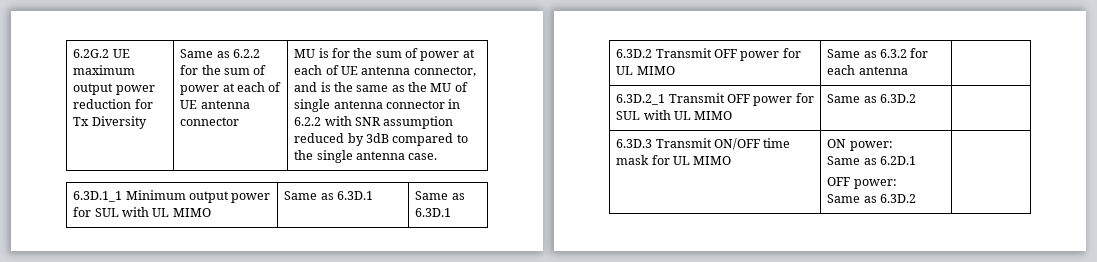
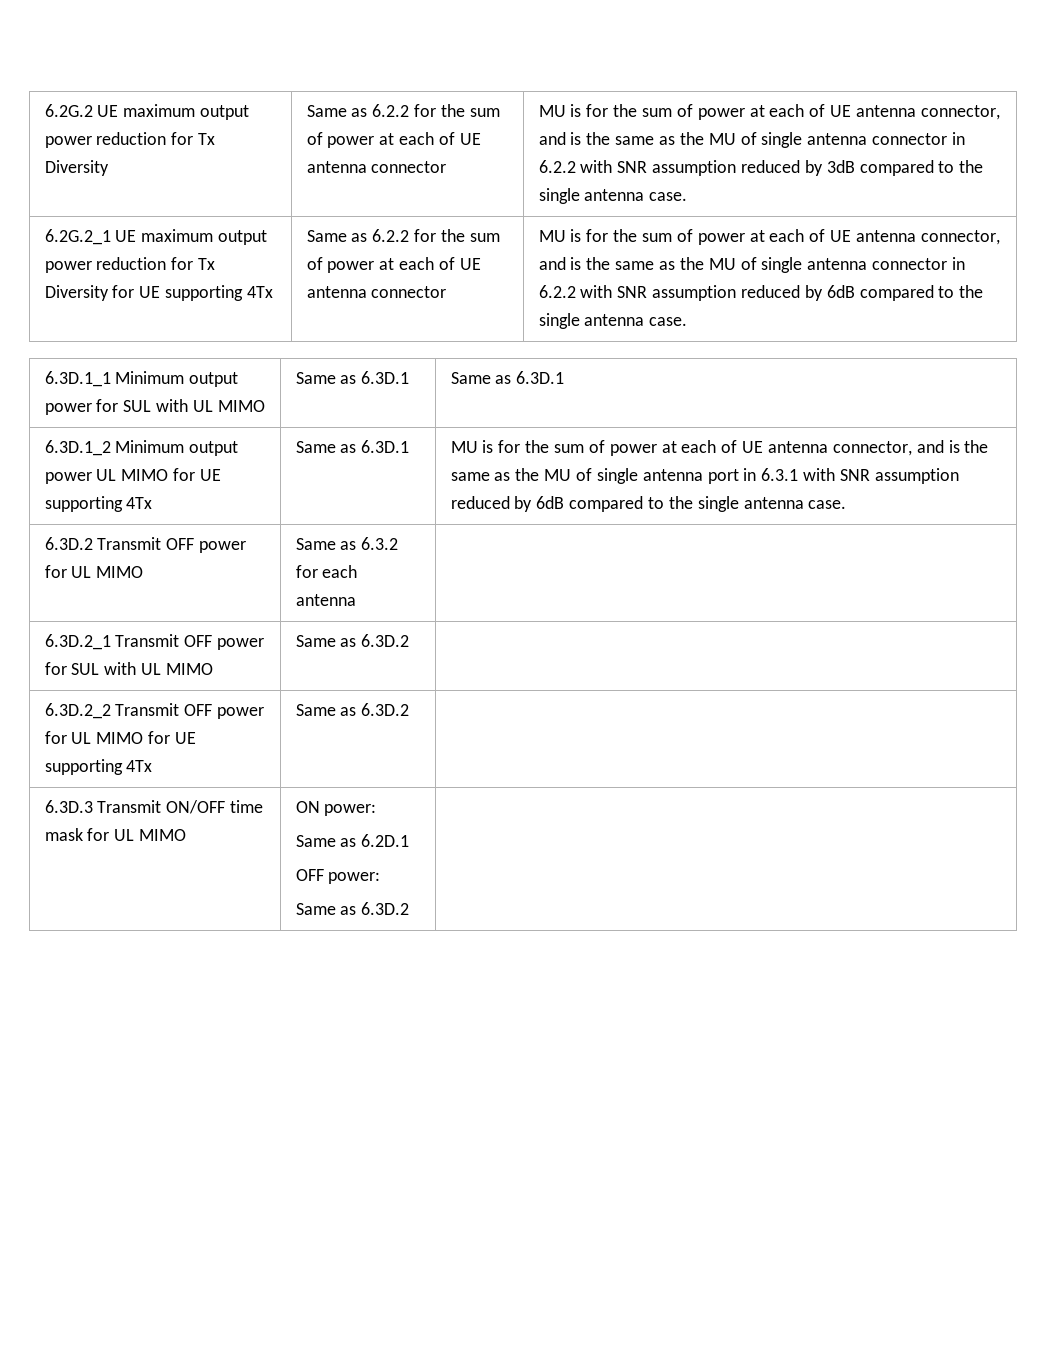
+ 6.2G.2_1 UE maximum output power reduction for Tx Diversity for UE supporting 4Tx | Same as 6.2.2 for the sum of power at each of UE antenna connector | MU is for the sum of power at each of UE antenna connector, and is the same as the MU of single antenna connector in 6.2.2 with SNR assumption reduced by 6dB compared to the single antenna case.
+ 6.3D.1_2 Minimum output power UL MIMO for UE supporting 4Tx | Same as 6.3D.1 | MU is for the sum of power at each of UE antenna connector, and is the same as the MU of single antenna port in 6.3.1 with SNR assumption reduced by 6dB compared to the single antenna case.
+ 6.3D.2_2 Transmit OFF power for UL MIMO for UE supporting 4Tx | Same as 6.3D.2 |

